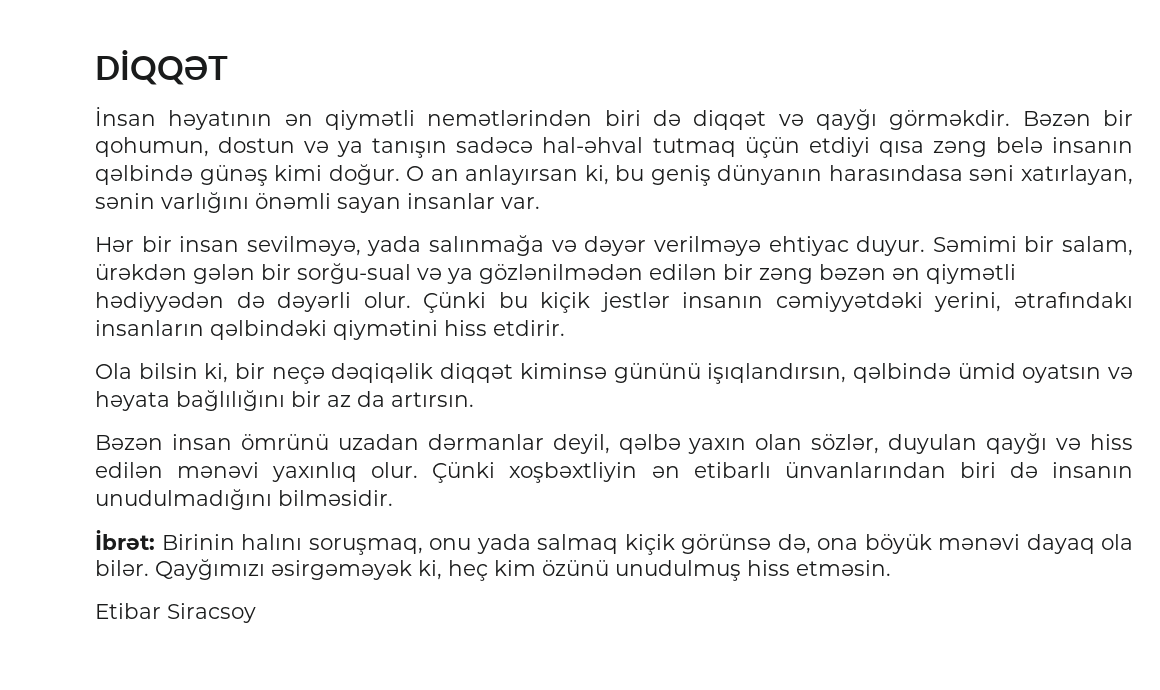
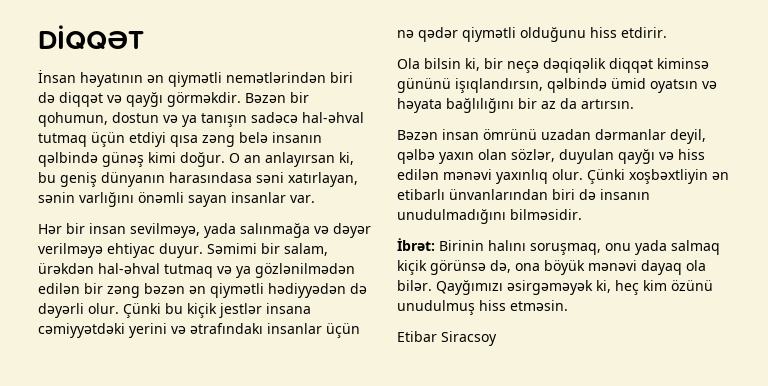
- Səmimi bir salam, ürəkdən gələn bir sorğu-sual və ya gözlənilmədən edilən bir zəng bəzən ən qiymətli hədiyyədən də dəyərli olur.
+ Səmimi bir salam, ürəkdən hal-əhval tutmaq və ya gözlənilmədən edilən bir zəng bəzən ən qiymətli hədiyyədən də dəyərli olur.
- Çünki bu kiçik jestlər insanın cəmiyyətdəki yerini, ətrafındakı insanların qəlbindəki qiymətini hiss etdirir.
+ Çünki bu kiçik jestlər insana cəmiyyətdəki yerini və ətrafındakı insanlar üçün nə qədər qiymətli olduğunu hiss etdirir.

